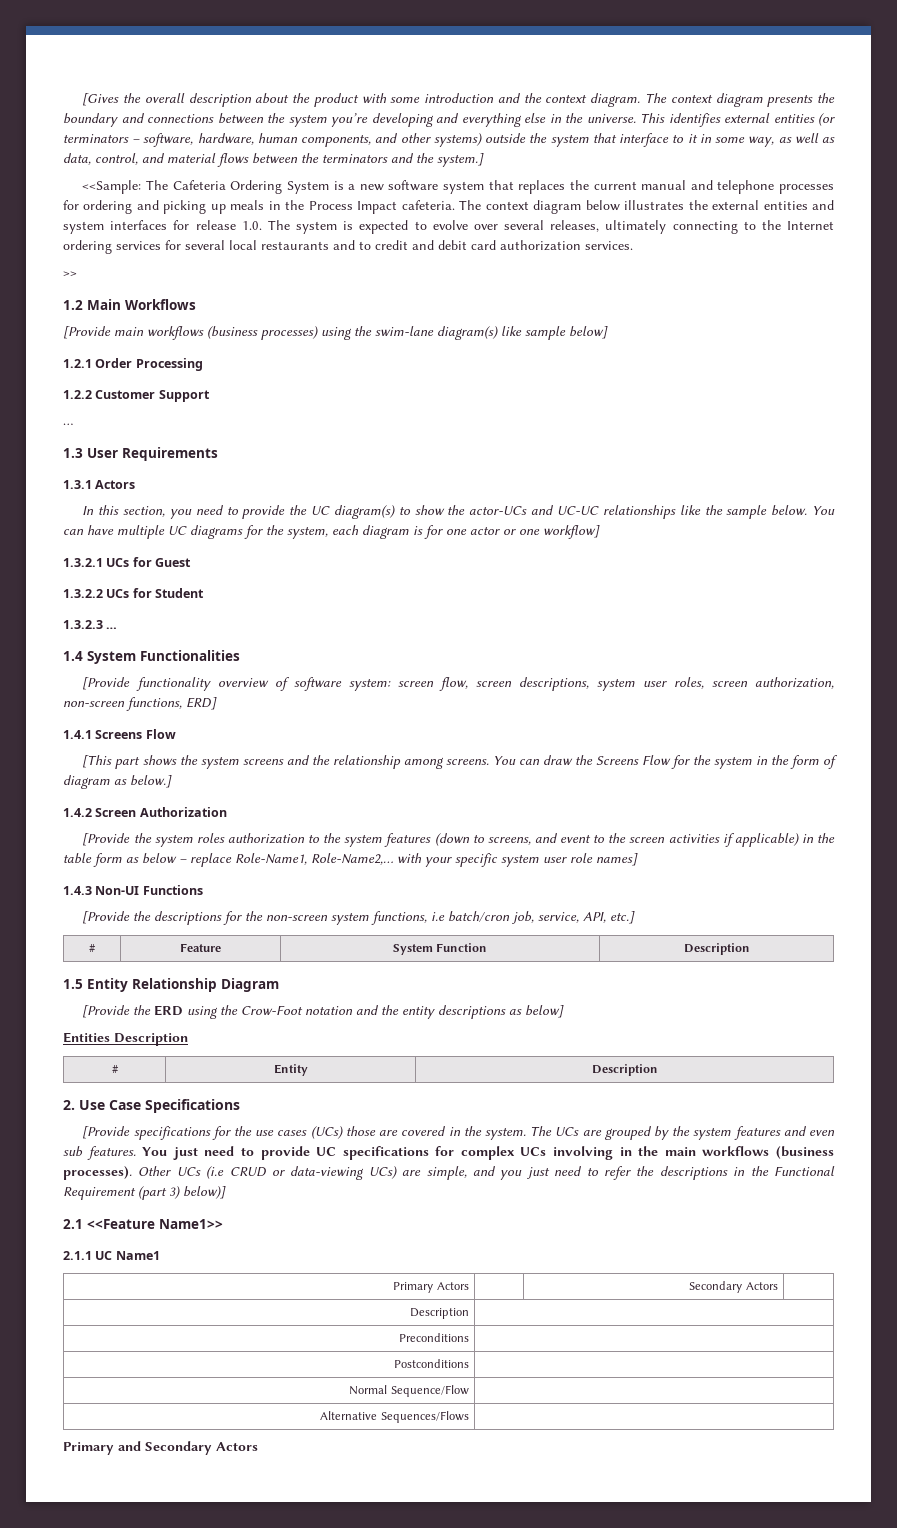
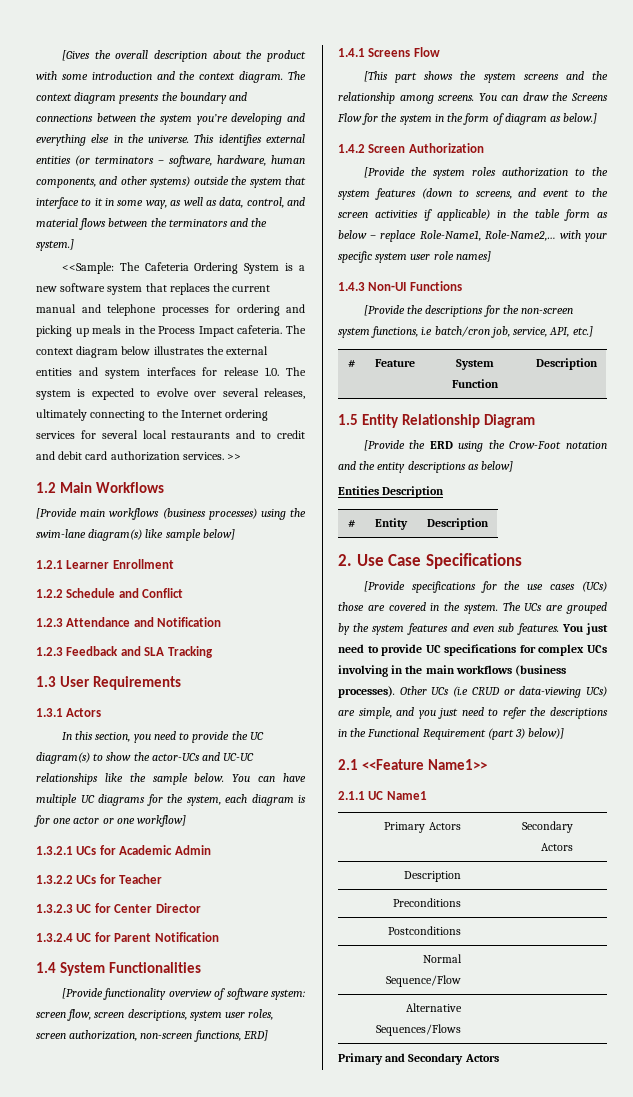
- The context diagram below illustrates the external entities and system interfaces for release 1.0. The system is expected to evolve over several releases, ultimately connecting to the Internet ordering services for several local restaurants and to credit and debit card authorization services.
- >>
+ The context diagram below illustrates the external entities and system interfaces for release 1.0. The system is expected to evolve over several releases, ultimately connecting to the Internet ordering services for several local restaurants and to credit and debit card authorization services. >>
- 1.2.1 Order Processing
+ 1.2.1 Learner Enrollment
- 1.2.2 Customer Support
- …
+ 1.2.2 Schedule and Conflict
+ 1.2.3 Attendance and Notification
+ 1.2.3 Feedback and SLA Tracking
- 1.3.2.1 UCs for Guest
+ 1.3.2.1 UCs for Academic Admin
- 1.3.2.2 UCs for Student
+ 1.3.2.2 UCs for Teacher
- 1.3.2.3 …
+ 1.3.2.3 UC for Center Director
+ 1.3.2.4 UC for Parent Notification

